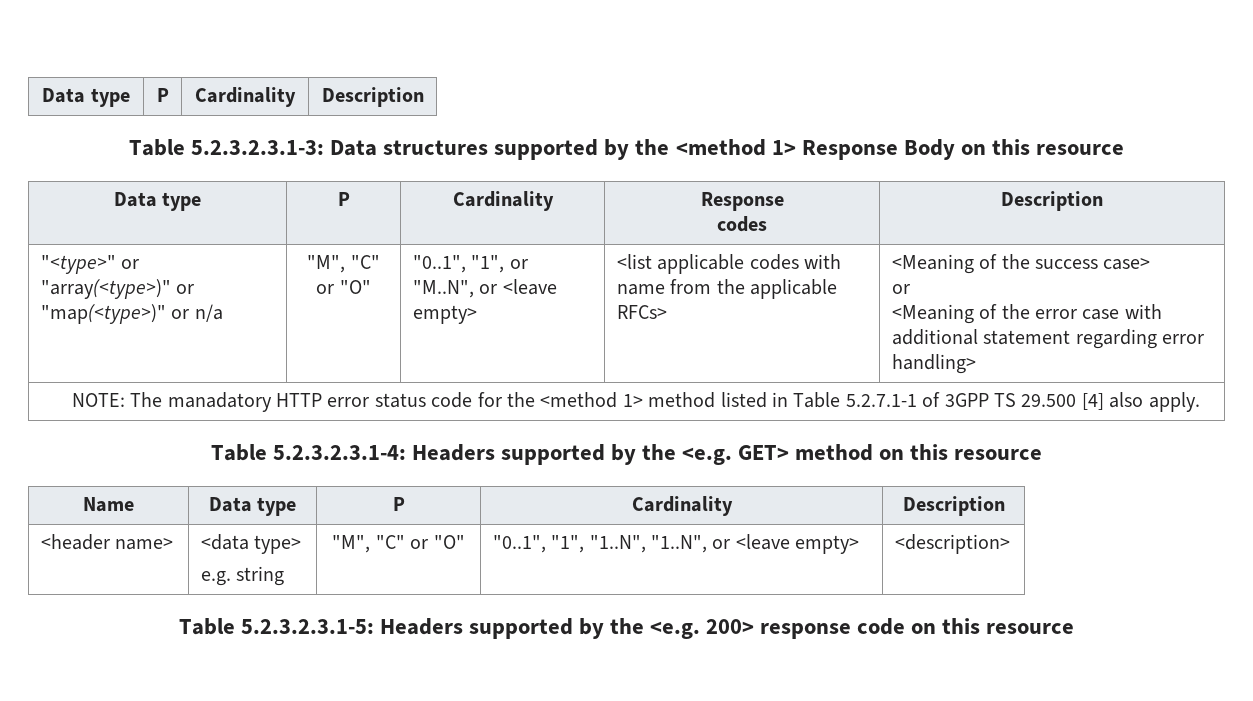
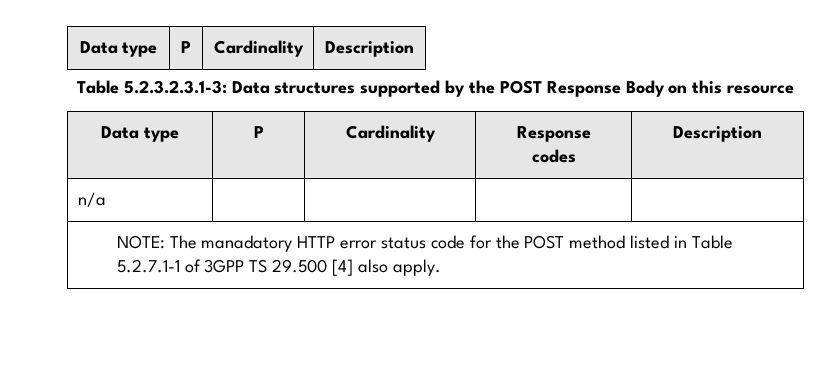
- Table 5.2.3.2.3.1-3: Data structures supported by the <method 1> Response Body on this resource
+ Table 5.2.3.2.3.1-3: Data structures supported by the POST Response Body on this resource
- "<type>" or "array(<type>)" or "map(<type>)" or n/a | "M", "C" or "O" | "0..1", "1", or "M..N", or <leave empty> | <list applicable codes with name from the applicable RFCs> | <Meaning of the success case>
- or
- <Meaning of the error case with additional statement regarding error handling>
+ n/a
- NOTE: The manadatory HTTP error status code for the <method 1> method listed in Table 5.2.7.1-1 of 3GPP TS 29.500 [4] also apply.
+ NOTE: The manadatory HTTP error status code for the POST method listed in Table 5.2.7.1-1 of 3GPP TS 29.500 [4] also apply.
- Table 5.2.3.2.3.1-4: Headers supported by the <e.g. GET> method on this resource
- Name | Data type | P | Cardinality | Description
- <header name> | <data type>
- e.g. string | "M", "C" or "O" | "0..1", "1", "1..N", "1..N", or <leave empty> | <description>
- Table 5.2.3.2.3.1-5: Headers supported by the <e.g. 200> response code on this resource

